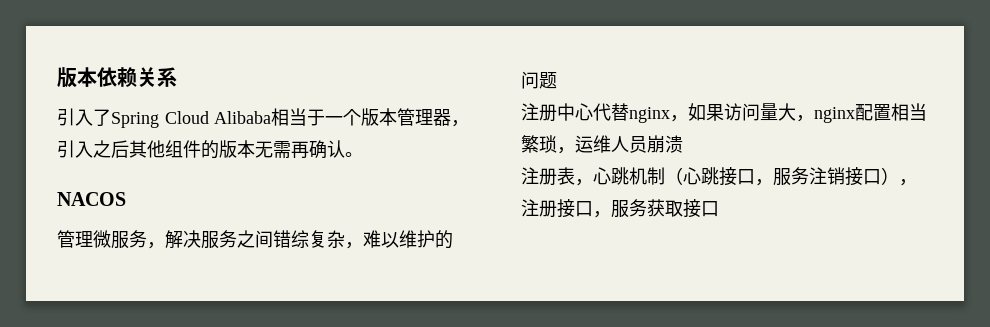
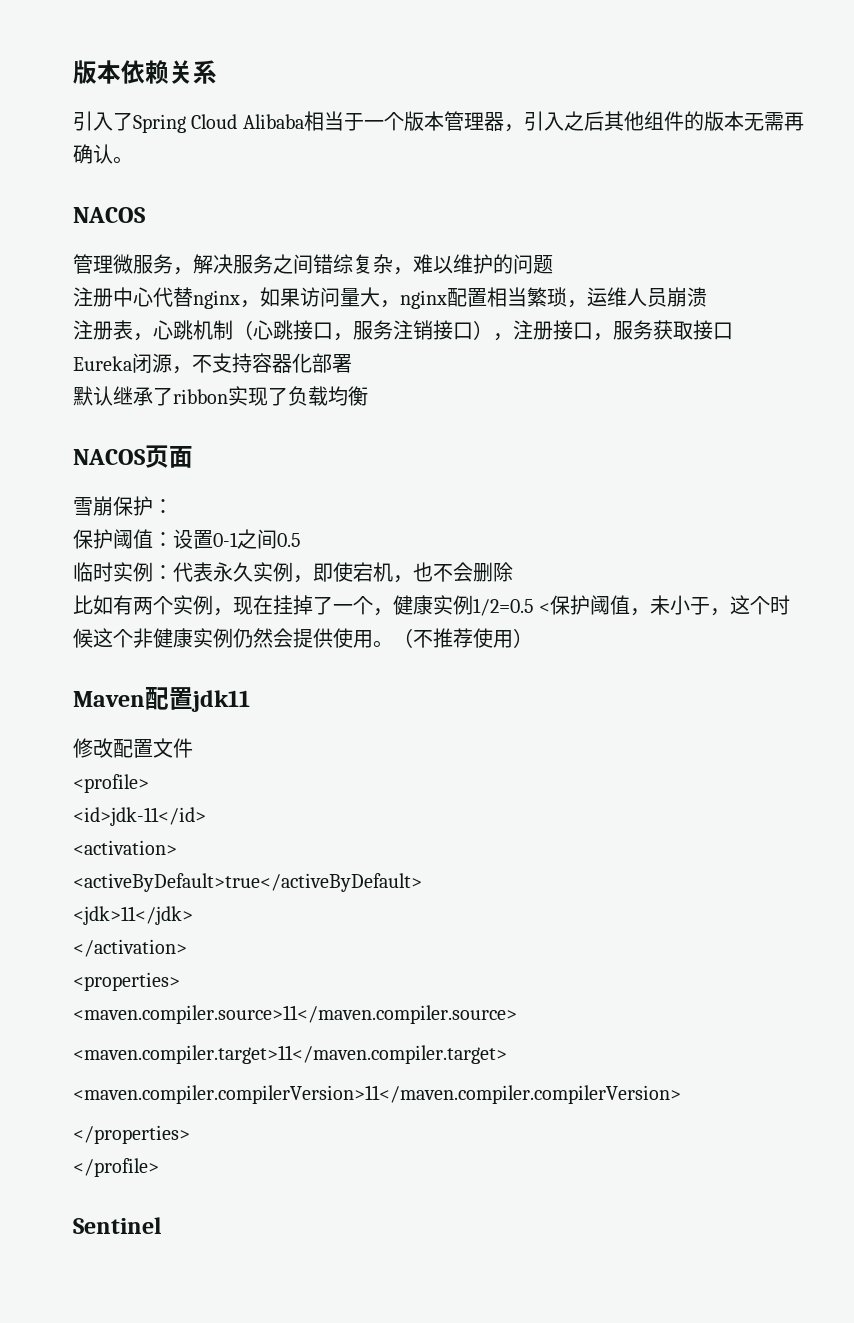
+ Eureka闭源，不支持容器化部署
+ 默认继承了ribbon实现了负载均衡
+ NACOS页面
+ 雪崩保护：
+ 保护阈值：设置0-1之间0.5
+ 临时实例：代表永久实例，即使宕机，也不会删除
+ 比如有两个实例，现在挂掉了一个，健康实例1/2=0.5 <保护阈值，未小于，这个时候这个非健康实例仍然会提供使用。（不推荐使用）
+ Maven配置jdk11
+ 修改配置文件
+ <profile>
+ <id>jdk-11</id>
+ <activation>
+ <activeByDefault>true</activeByDefault>
+ <jdk>11</jdk>
+ </activation>
+ <properties>
+ <maven.compiler.source>11</maven.compiler.source>
+ <maven.compiler.target>11</maven.compiler.target>
+ <maven.compiler.compilerVersion>11</maven.compiler.compilerVersion>
+ </properties>
+ </profile>
+ Sentinel

